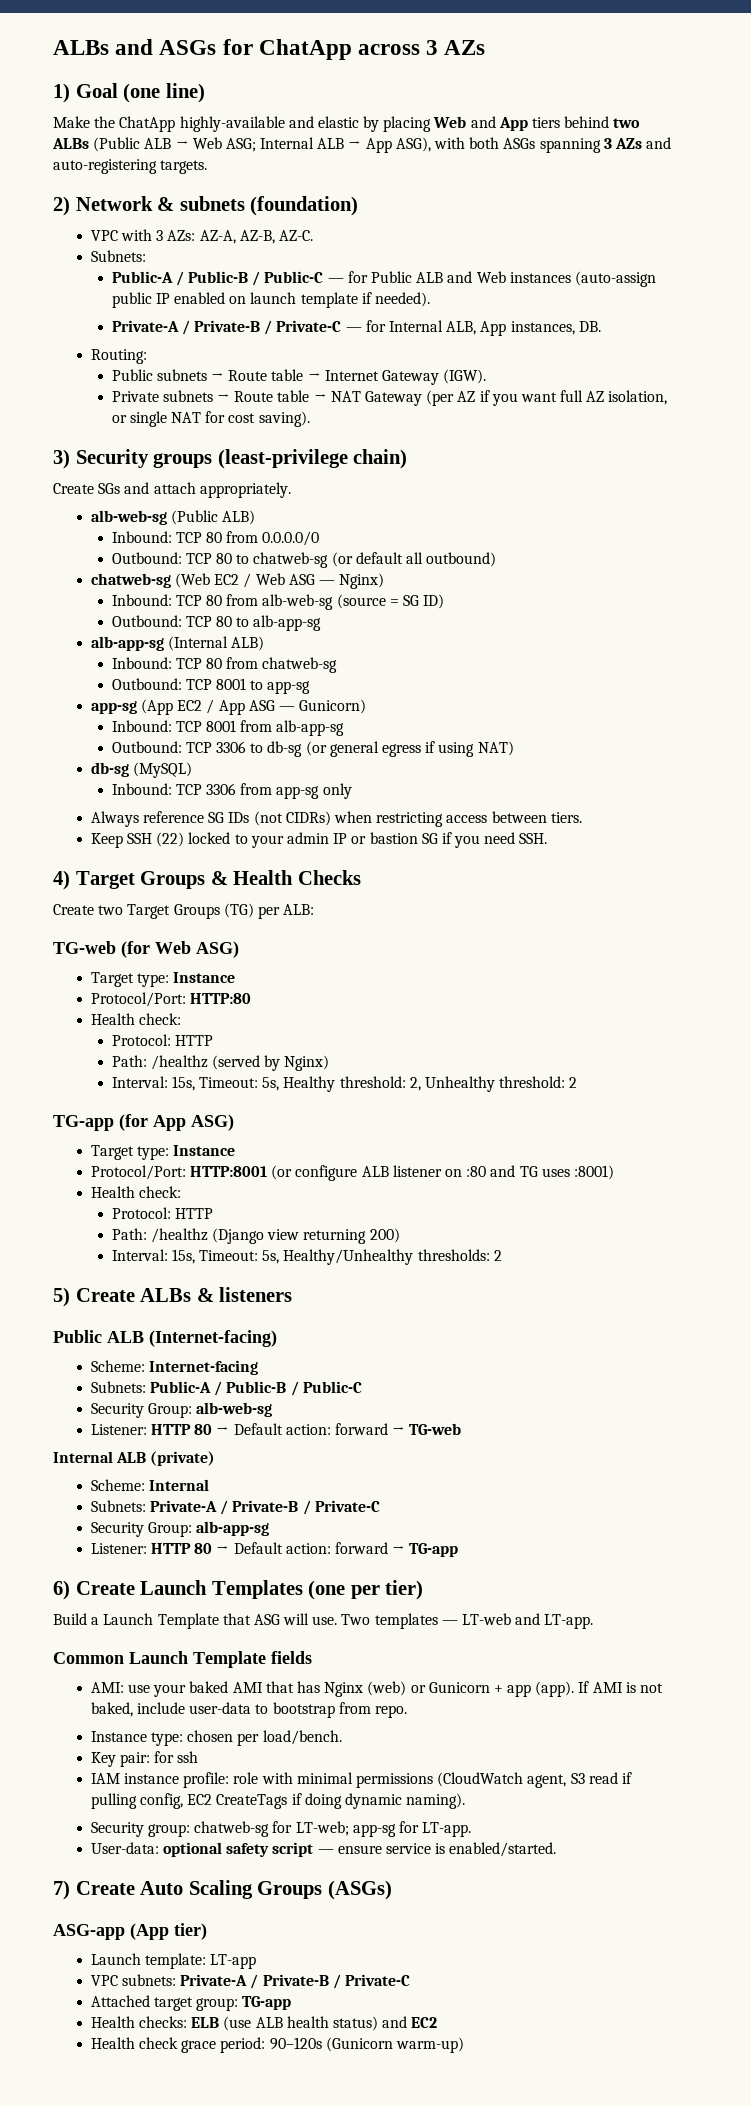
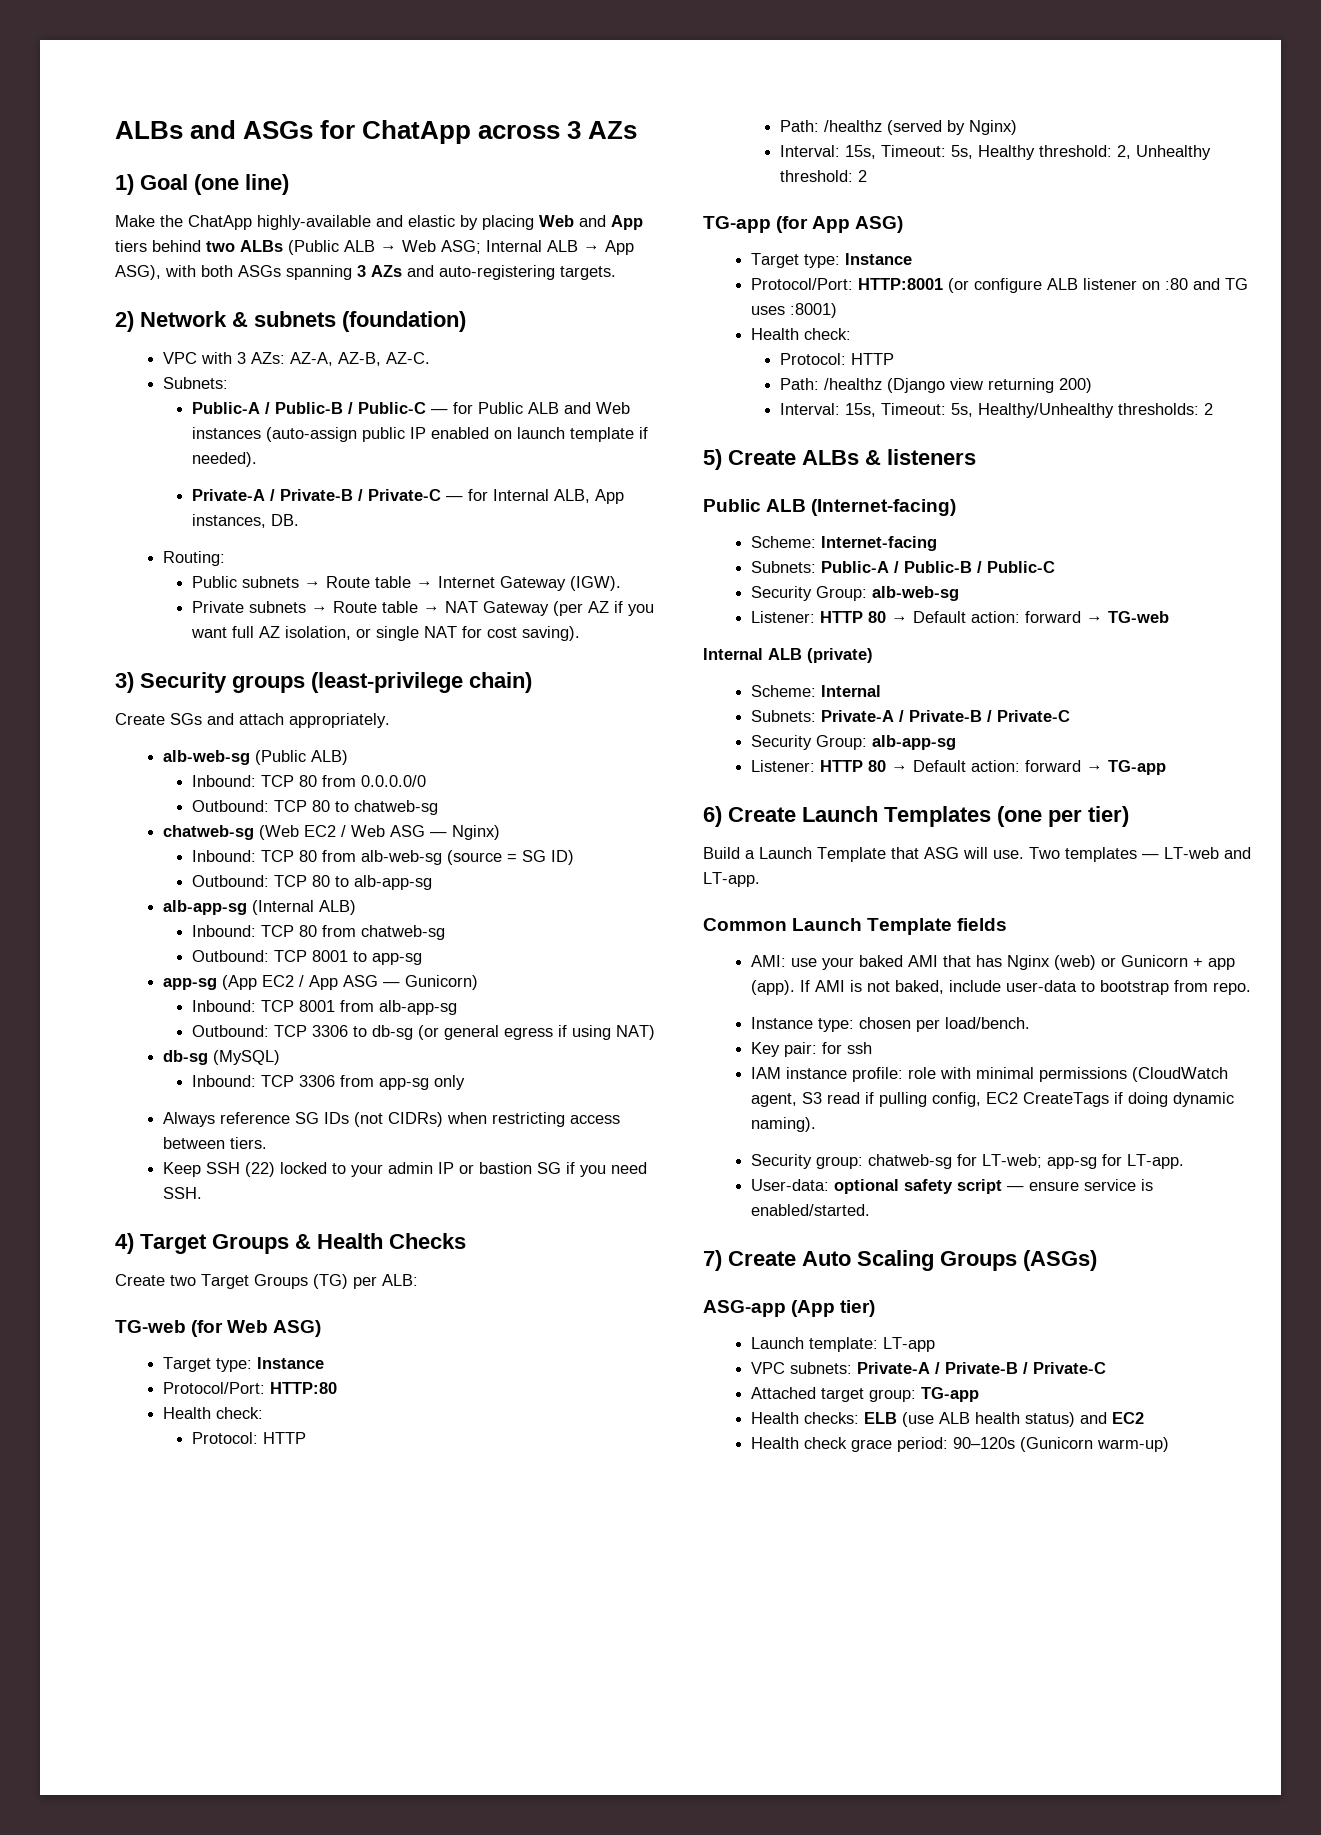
- Outbound: TCP 80 to chatweb-sg (or default all outbound)
+ Outbound: TCP 80 to chatweb-sg

